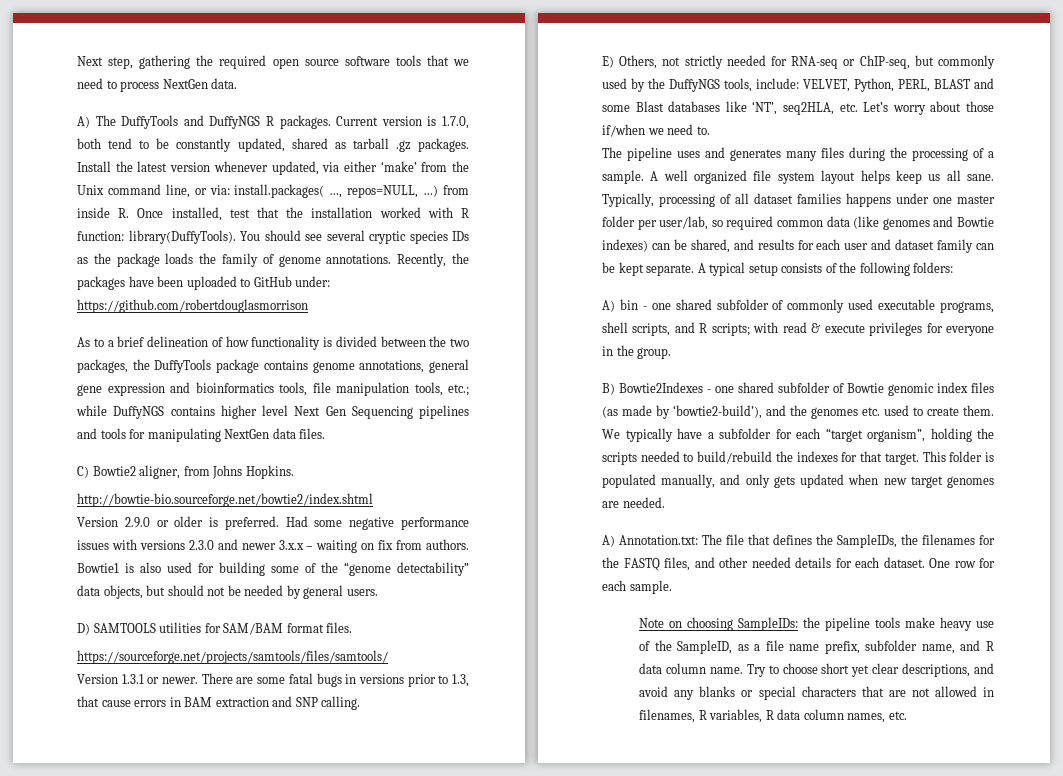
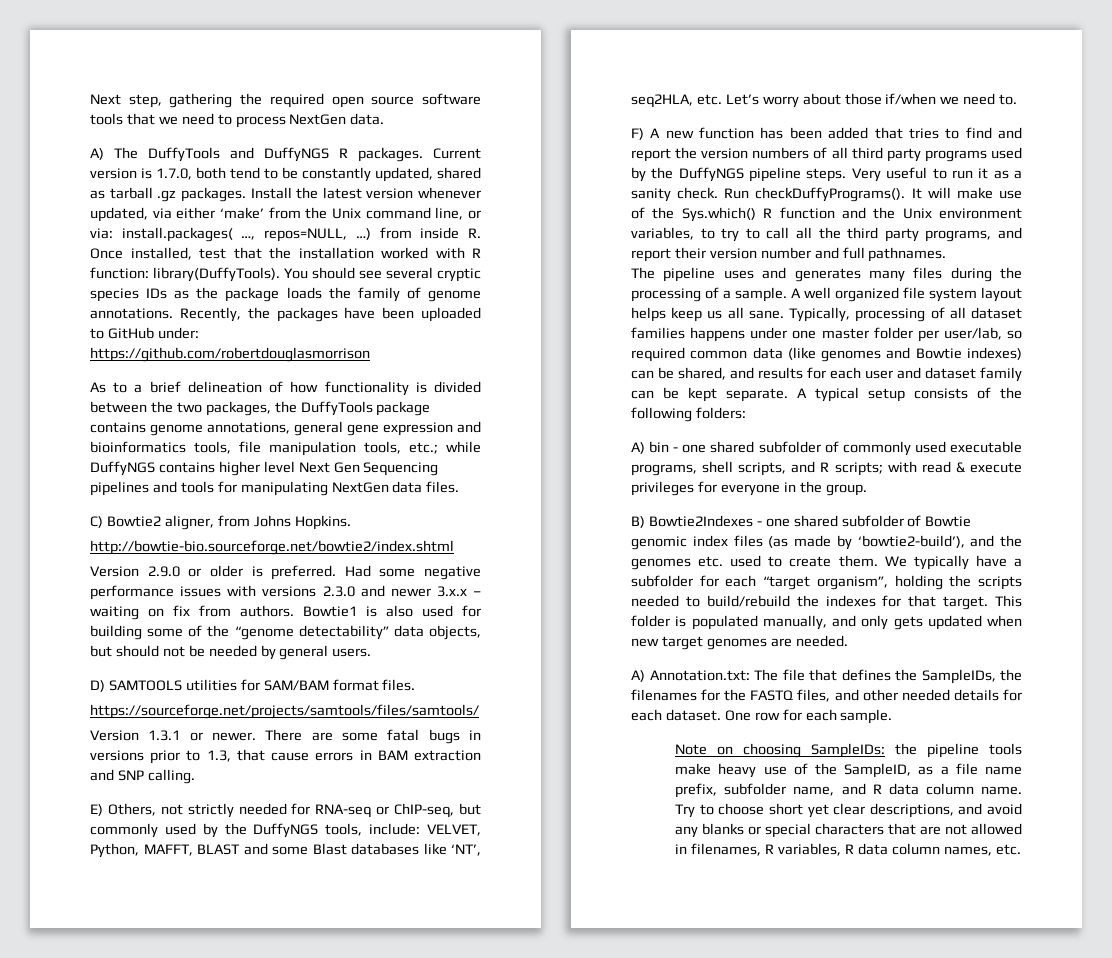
- E) Others, not strictly needed for RNA-seq or ChIP-seq, but commonly used by the DuffyNGS tools, include: VELVET, Python, PERL, BLAST and some Blast databases like ‘NT’, seq2HLA, etc. Let’s worry about those if/when we need to.
+ E) Others, not strictly needed for RNA-seq or ChIP-seq, but commonly used by the DuffyNGS tools, include: VELVET, Python, MAFFT, BLAST and some Blast databases like ‘NT’, seq2HLA, etc. Let’s worry about those if/when we need to.
+ F) A new function has been added that tries to find and report the version numbers of all third party programs used by the DuffyNGS pipeline steps. Very useful to run it as a sanity check. Run checkDuffyPrograms(). It will make use of the Sys.which() R function and the Unix environment variables, to try to call all the third party programs, and report their version number and full pathnames.

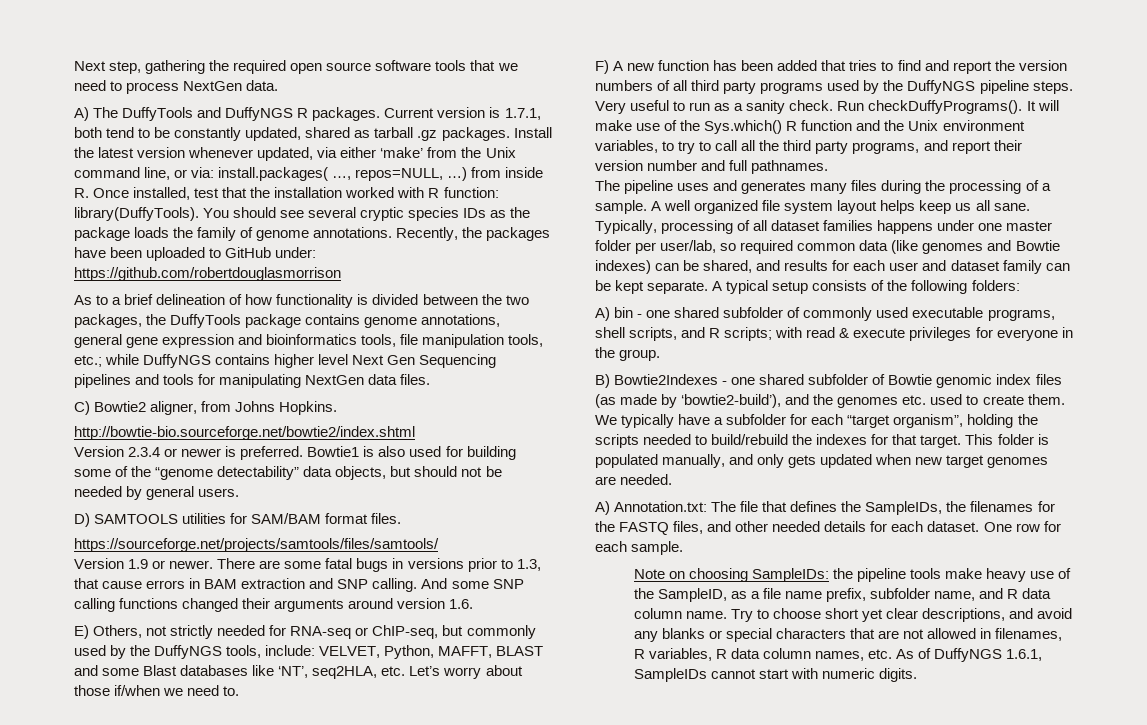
- Current version is 1.7.0, both tend to be constantly updated, shared as tarball .gz packages.
+ Current version is 1.7.1, both tend to be constantly updated, shared as tarball .gz packages.
- Version 2.9.0 or older is preferred. Had some negative performance issues with versions 2.3.0 and newer 3.x.x – waiting on fix from authors.
+ Version 2.3.4 or newer is preferred.
- Version 1.3.1 or newer.
+ Version 1.9 or newer.
+ And some SNP calling functions changed their arguments around version 1.6.
- Very useful to run it as a sanity check.
+ Very useful to run as a sanity check.
- Try to choose short yet clear descriptions, and avoid any blanks or special characters that are not allowed in filenames, R variables, R data column names, etc.
+ Try to choose short yet clear descriptions, and avoid any blanks or special characters that are not allowed in filenames, R variables, R data column names, etc. As of DuffyNGS 1.6.1, SampleIDs cannot start with numeric digits.

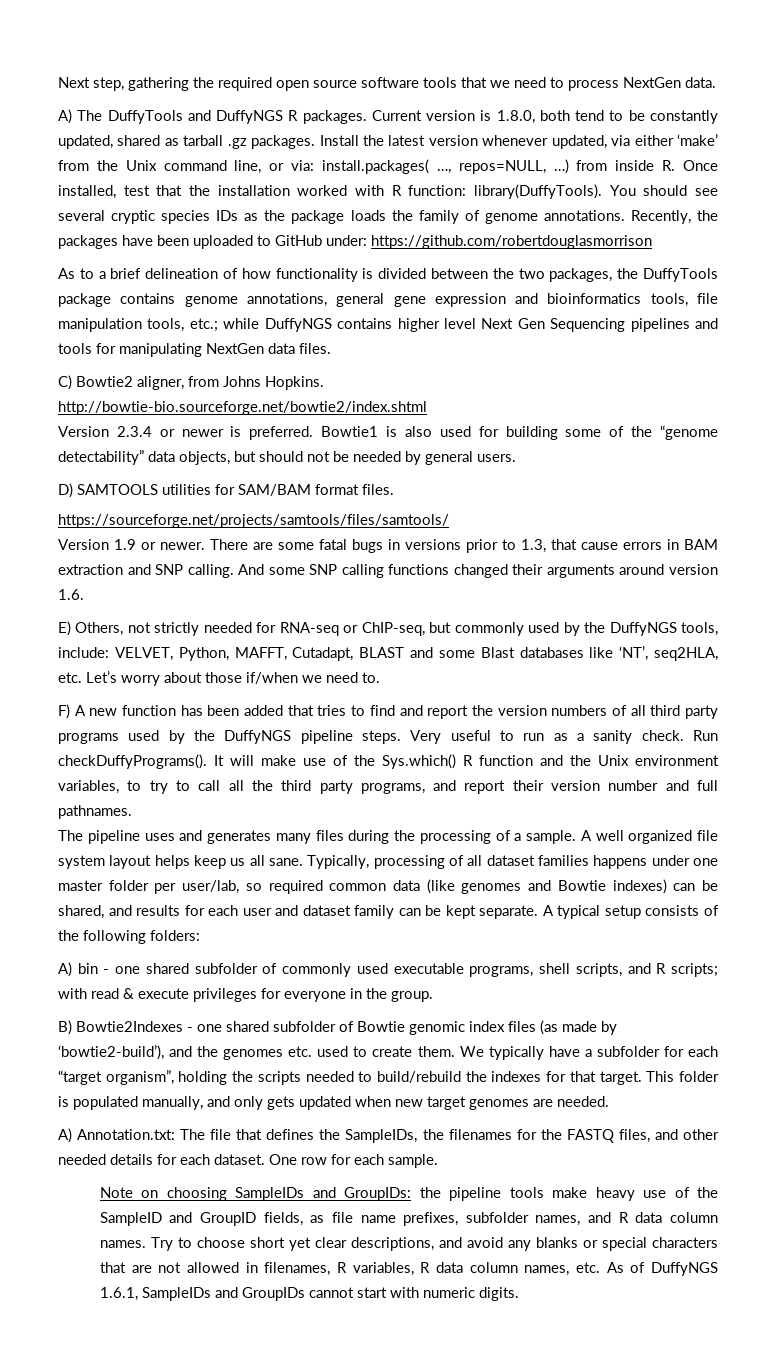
- Current version is 1.7.1, both tend to be constantly updated, shared as tarball .gz packages.
+ Current version is 1.8.0, both tend to be constantly updated, shared as tarball .gz packages.
- E) Others, not strictly needed for RNA-seq or ChIP-seq, but commonly used by the DuffyNGS tools, include: VELVET, Python, MAFFT, BLAST and some Blast databases like ‘NT’, seq2HLA, etc. Let’s worry about those if/when we need to.
+ E) Others, not strictly needed for RNA-seq or ChIP-seq, but commonly used by the DuffyNGS tools, include: VELVET, Python, MAFFT, Cutadapt, BLAST and some Blast databases like ‘NT’, seq2HLA, etc. Let’s worry about those if/when we need to.
- Note on choosing SampleIDs: the pipeline tools make heavy use of the SampleID, as a file name prefix, subfolder name, and R data column name.
+ Note on choosing SampleIDs and GroupIDs: the pipeline tools make heavy use of the SampleID and GroupID fields, as file name prefixes, subfolder names, and R data column names.
- Try to choose short yet clear descriptions, and avoid any blanks or special characters that are not allowed in filenames, R variables, R data column names, etc. As of DuffyNGS 1.6.1, SampleIDs cannot start with numeric digits.
+ Try to choose short yet clear descriptions, and avoid any blanks or special characters that are not allowed in filenames, R variables, R data column names, etc. As of DuffyNGS 1.6.1, SampleIDs and GroupIDs cannot start with numeric digits.

